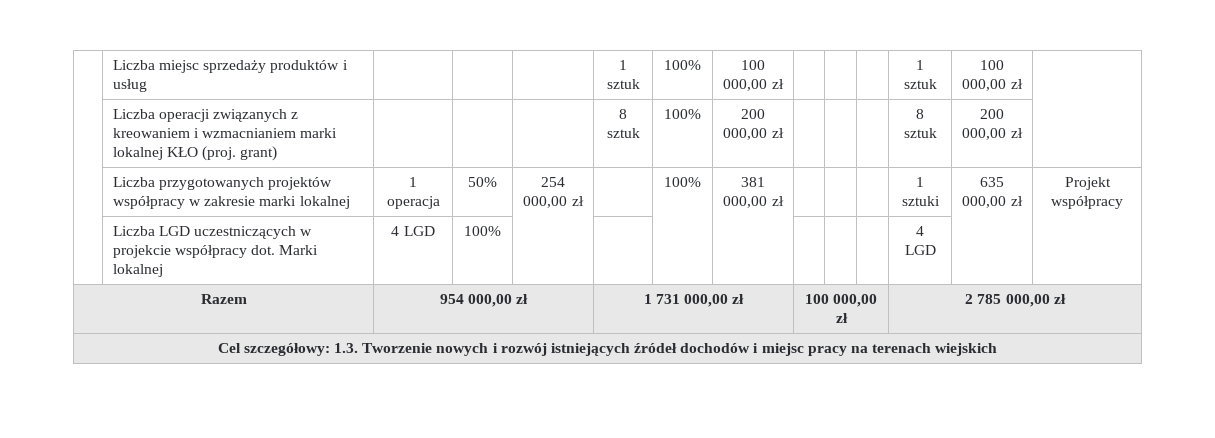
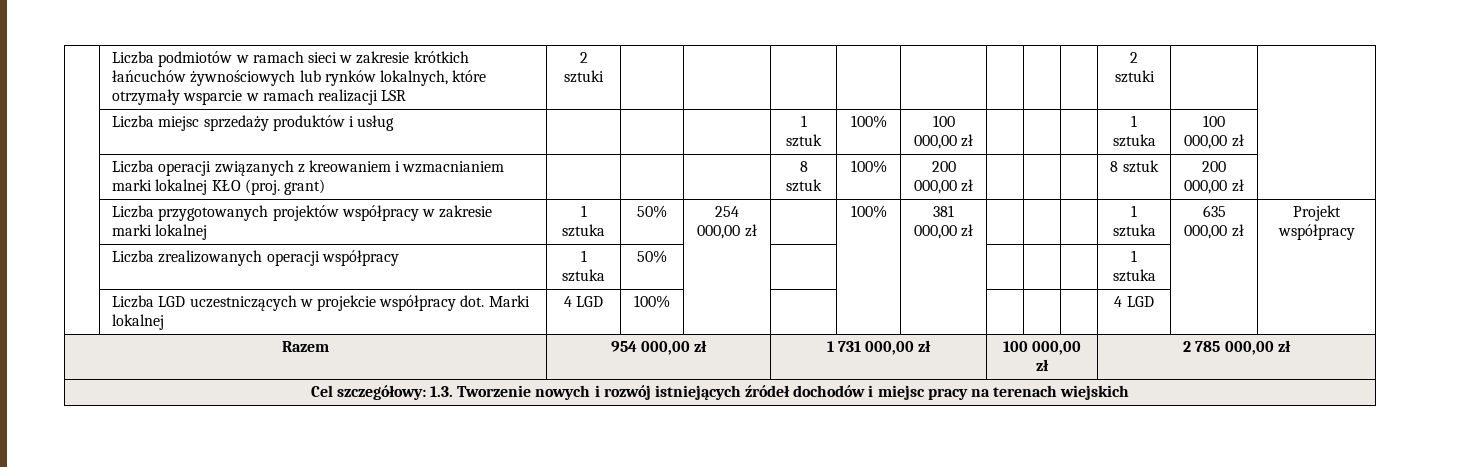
+ | Liczba podmiotów w ramach sieci w zakresie krótkich łańcuchów żywnościowych lub rynków lokalnych, które otrzymały wsparcie w ramach realizacji LSR | 2 sztuki | | | | | | | | | 2 sztuki | |
- | Liczba miejsc sprzedaży produktów i usług | | | | 1 sztuk | 100% | 100 000,00 zł | | | | 1 sztuk | 100 000,00 zł |
+ | Liczba miejsc sprzedaży produktów i usług | | | | 1 sztuk | 100% | 100 000,00 zł | | | | 1 sztuka | 100 000,00 zł |
- | Liczba przygotowanych projektów współpracy w zakresie marki lokalnej | 1 operacja | 50% | 254 000,00 zł | | 100% | 381 000,00 zł | | | | 1 sztuki | 635 000,00 zł | Projekt współpracy
+ | Liczba przygotowanych projektów współpracy w zakresie marki lokalnej | 1 sztuka | 50% | 254 000,00 zł | | 100% | 381 000,00 zł | | | | 1 sztuka | 635 000,00 zł | Projekt współpracy
+ | Liczba zrealizowanych operacji współpracy | 1 sztuka | 50% | | | | | | | | 1 sztuka | |

